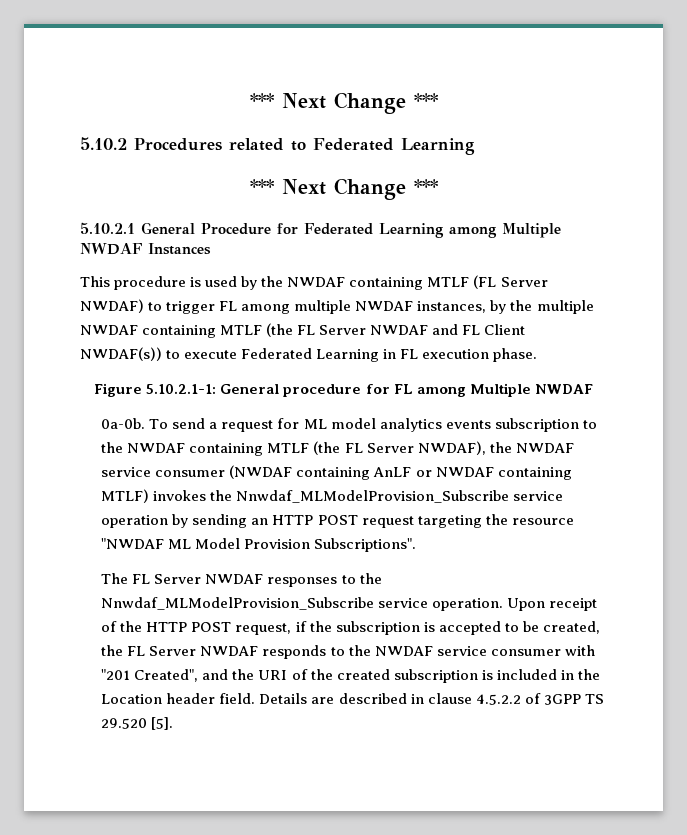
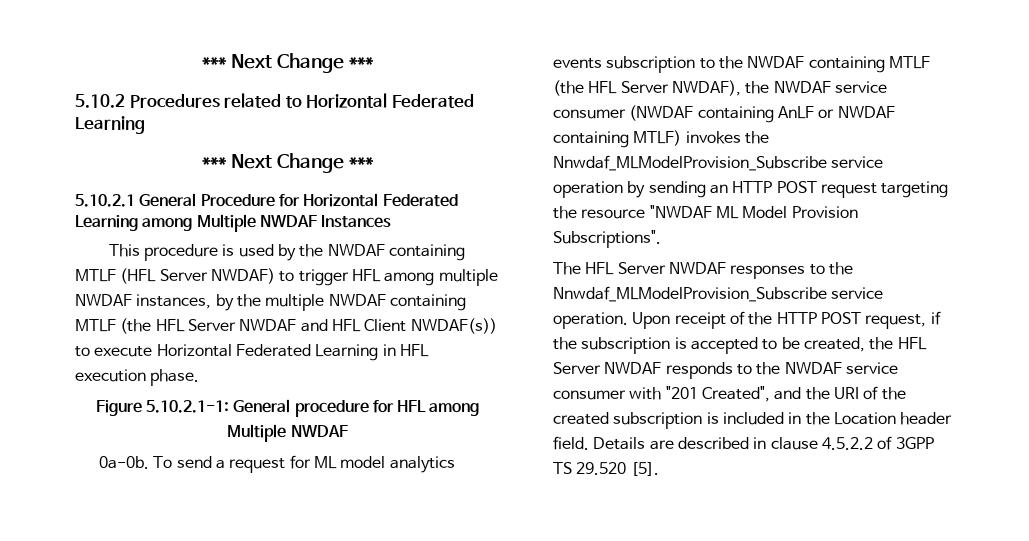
- 5.10.2 Procedures related to Federated Learning
+ 5.10.2 Procedures related to Horizontal Federated Learning
- 5.10.2.1 General Procedure for Federated Learning among Multiple NWDAF Instances
+ 5.10.2.1 General Procedure for Horizontal Federated Learning among Multiple NWDAF Instances
- This procedure is used by the NWDAF containing MTLF (FL Server NWDAF) to trigger FL among multiple NWDAF instances, by the multiple NWDAF containing MTLF (the FL Server NWDAF and FL Client NWDAF(s)) to execute Federated Learning in FL execution phase.
+ This procedure is used by the NWDAF containing MTLF (HFL Server NWDAF) to trigger HFL among multiple NWDAF instances, by the multiple NWDAF containing MTLF (the HFL Server NWDAF and HFL Client NWDAF(s)) to execute Horizontal Federated Learning in HFL execution phase.
- Figure 5.10.2.1-1: General procedure for FL among Multiple NWDAF
+ Figure 5.10.2.1-1: General procedure for HFL among Multiple NWDAF
- To send a request for ML model analytics events subscription to the NWDAF containing MTLF (the FL Server NWDAF), the NWDAF service consumer (NWDAF containing AnLF or NWDAF containing MTLF) invokes the Nnwdaf_MLModelProvision_Subscribe service operation by sending an HTTP POST request targeting the resource "NWDAF ML Model Provision Subscriptions".
+ To send a request for ML model analytics events subscription to the NWDAF containing MTLF (the HFL Server NWDAF), the NWDAF service consumer (NWDAF containing AnLF or NWDAF containing MTLF) invokes the Nnwdaf_MLModelProvision_Subscribe service operation by sending an HTTP POST request targeting the resource "NWDAF ML Model Provision Subscriptions".
- The FL Server NWDAF responses to the Nnwdaf_MLModelProvision_Subscribe service operation.
+ The HFL Server NWDAF responses to the Nnwdaf_MLModelProvision_Subscribe service operation.
- Upon receipt of the HTTP POST request, if the subscription is accepted to be created, the FL Server NWDAF responds to the NWDAF service consumer with "201 Created", and the URI of the created subscription is included in the Location header field.
+ Upon receipt of the HTTP POST request, if the subscription is accepted to be created, the HFL Server NWDAF responds to the NWDAF service consumer with "201 Created", and the URI of the created subscription is included in the Location header field.

